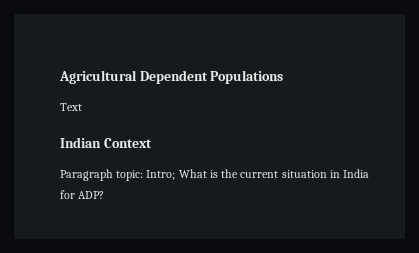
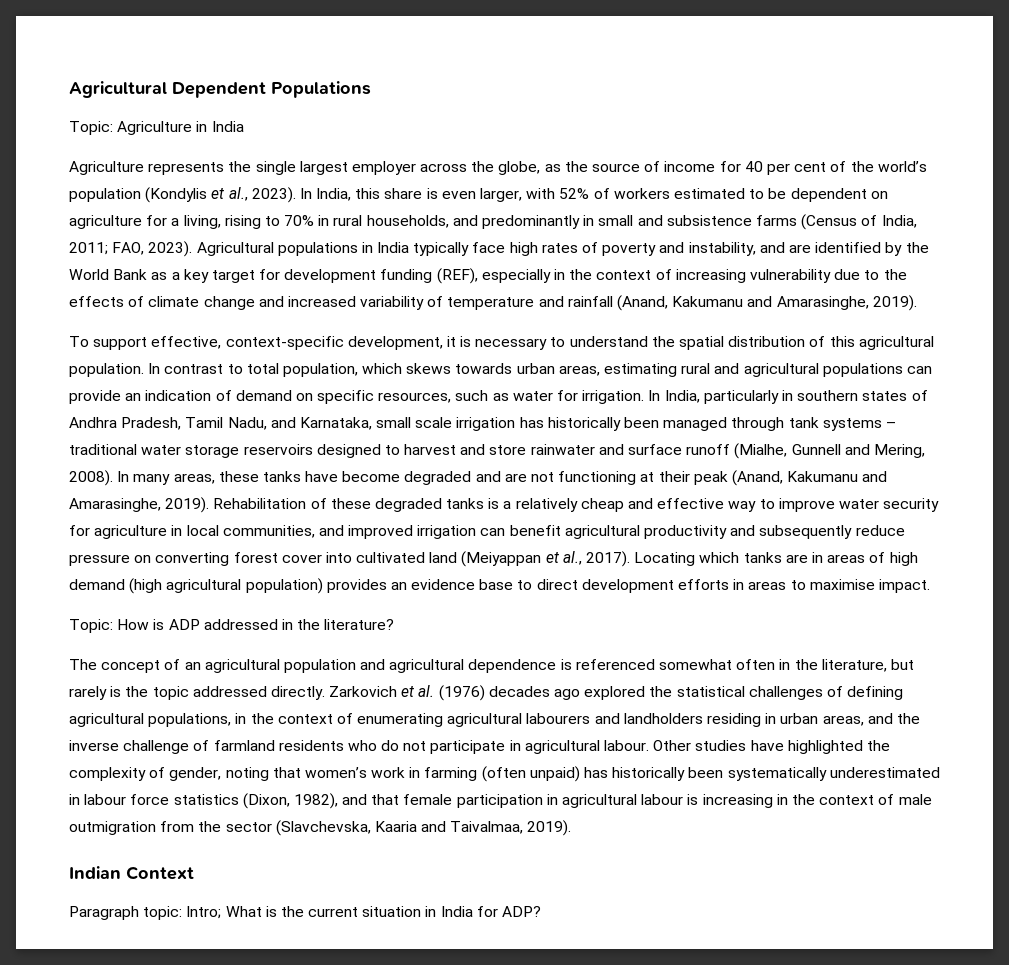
- Text
+ Topic: Agriculture in India
+ Agriculture represents the single largest employer across the globe, as the source of income for 40 per cent of the world’s population (Kondylis et al., 2023). In India, this share is even larger, with 52% of workers estimated to be dependent on agriculture for a living, rising to 70% in rural households, and predominantly in small and subsistence farms (Census of India, 2011; FAO, 2023). Agricultural populations in India typically face high rates of poverty and instability, and are identified by the World Bank as a key target for development funding (REF), especially in the context of increasing vulnerability due to the effects of climate change and increased variability of temperature and rainfall (Anand, Kakumanu and Amarasinghe, 2019).
+ To support effective, context-specific development, it is necessary to understand the spatial distribution of this agricultural population. In contrast to total population, which skews towards urban areas, estimating rural and agricultural populations can provide an indication of demand on specific resources, such as water for irrigation. In India, particularly in southern states of Andhra Pradesh, Tamil Nadu, and Karnataka, small scale irrigation has historically been managed through tank systems – traditional water storage reservoirs designed to harvest and store rainwater and surface runoff (Mialhe, Gunnell and Mering, 2008). In many areas, these tanks have become degraded and are not functioning at their peak (Anand, Kakumanu and Amarasinghe, 2019). Rehabilitation of these degraded tanks is a relatively cheap and effective way to improve water security for agriculture in local communities, and improved irrigation can benefit agricultural productivity and subsequently reduce pressure on converting forest cover into cultivated land (Meiyappan et al., 2017). Locating which tanks are in areas of high demand (high agricultural population) provides an evidence base to direct development efforts in areas to maximise impact.
+ Topic: How is ADP addressed in the literature?
+ The concept of an agricultural population and agricultural dependence is referenced somewhat often in the literature, but rarely is the topic addressed directly. Zarkovich et al. (1976) decades ago explored the statistical challenges of defining agricultural populations, in the context of enumerating agricultural labourers and landholders residing in urban areas, and the inverse challenge of farmland residents who do not participate in agricultural labour. Other studies have highlighted the complexity of gender, noting that women’s work in farming (often unpaid) has historically been systematically underestimated in labour force statistics (Dixon, 1982), and that female participation in agricultural labour is increasing in the context of male outmigration from the sector (Slavchevska, Kaaria and Taivalmaa, 2019).

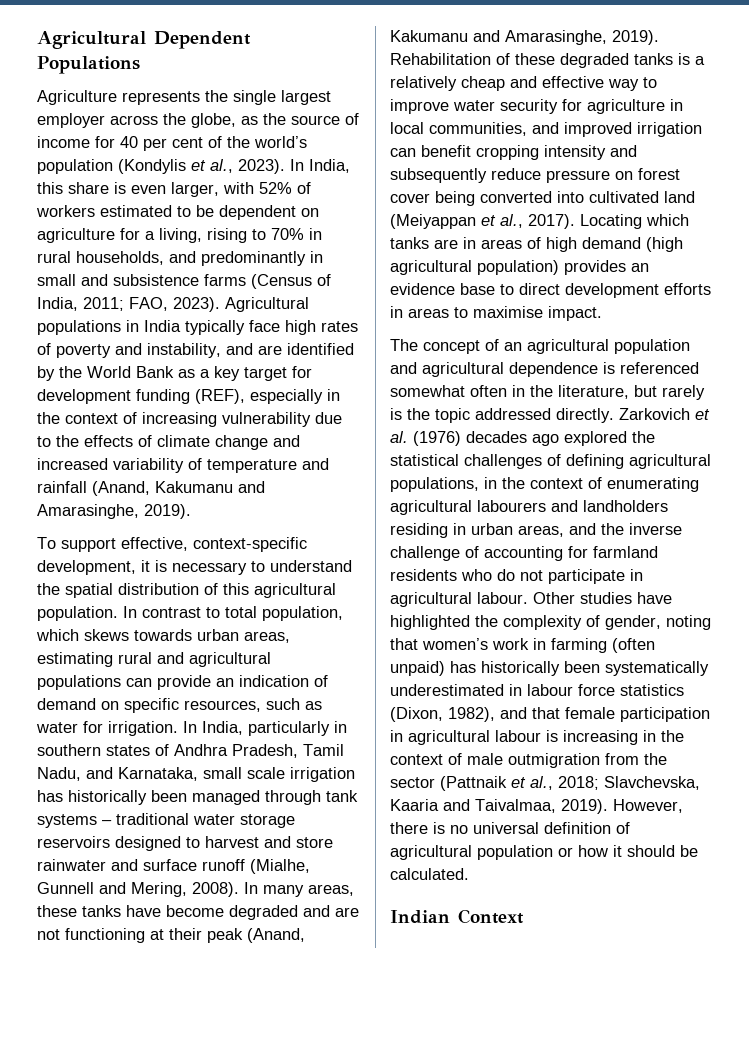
- Topic: Agriculture in India
- Rehabilitation of these degraded tanks is a relatively cheap and effective way to improve water security for agriculture in local communities, and improved irrigation can benefit agricultural productivity and subsequently reduce pressure on converting forest cover into cultivated land (Meiyappan et al., 2017).
+ Rehabilitation of these degraded tanks is a relatively cheap and effective way to improve water security for agriculture in local communities, and improved irrigation can benefit cropping intensity and subsequently reduce pressure on forest cover being converted into cultivated land (Meiyappan et al., 2017).
- Topic: How is ADP addressed in the literature?
- Zarkovich et al. (1976) decades ago explored the statistical challenges of defining agricultural populations, in the context of enumerating agricultural labourers and landholders residing in urban areas, and the inverse challenge of farmland residents who do not participate in agricultural labour.
+ Zarkovich et al. (1976) decades ago explored the statistical challenges of defining agricultural populations, in the context of enumerating agricultural labourers and landholders residing in urban areas, and the inverse challenge of accounting for farmland residents who do not participate in agricultural labour.
- Other studies have highlighted the complexity of gender, noting that women’s work in farming (often unpaid) has historically been systematically underestimated in labour force statistics (Dixon, 1982), and that female participation in agricultural labour is increasing in the context of male outmigration from the sector (Slavchevska, Kaaria and Taivalmaa, 2019).
+ Other studies have highlighted the complexity of gender, noting that women’s work in farming (often unpaid) has historically been systematically underestimated in labour force statistics (Dixon, 1982), and that female participation in agricultural labour is increasing in the context of male outmigration from the sector (Pattnaik et al., 2018; Slavchevska, Kaaria and Taivalmaa, 2019). However, there is no universal definition of agricultural population or how it should be calculated.
  Indian Context
- Paragraph topic: Intro; What is the current situation in India for ADP?

